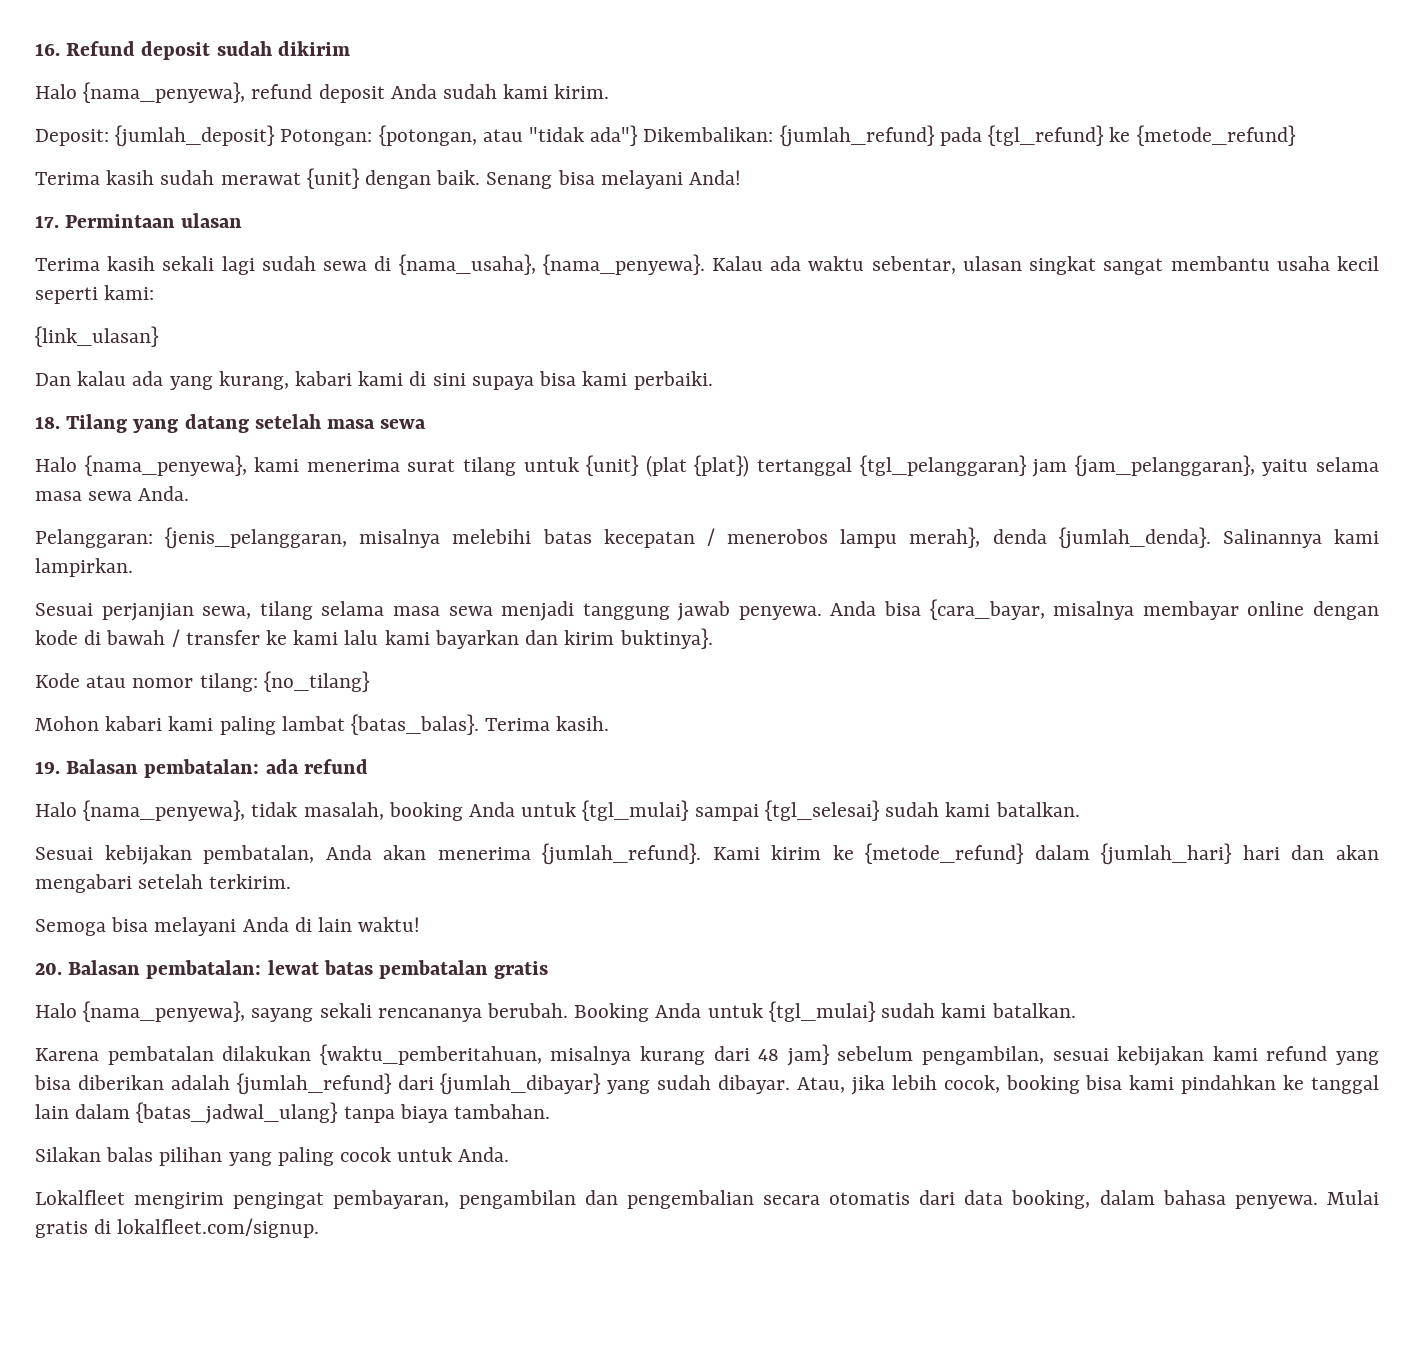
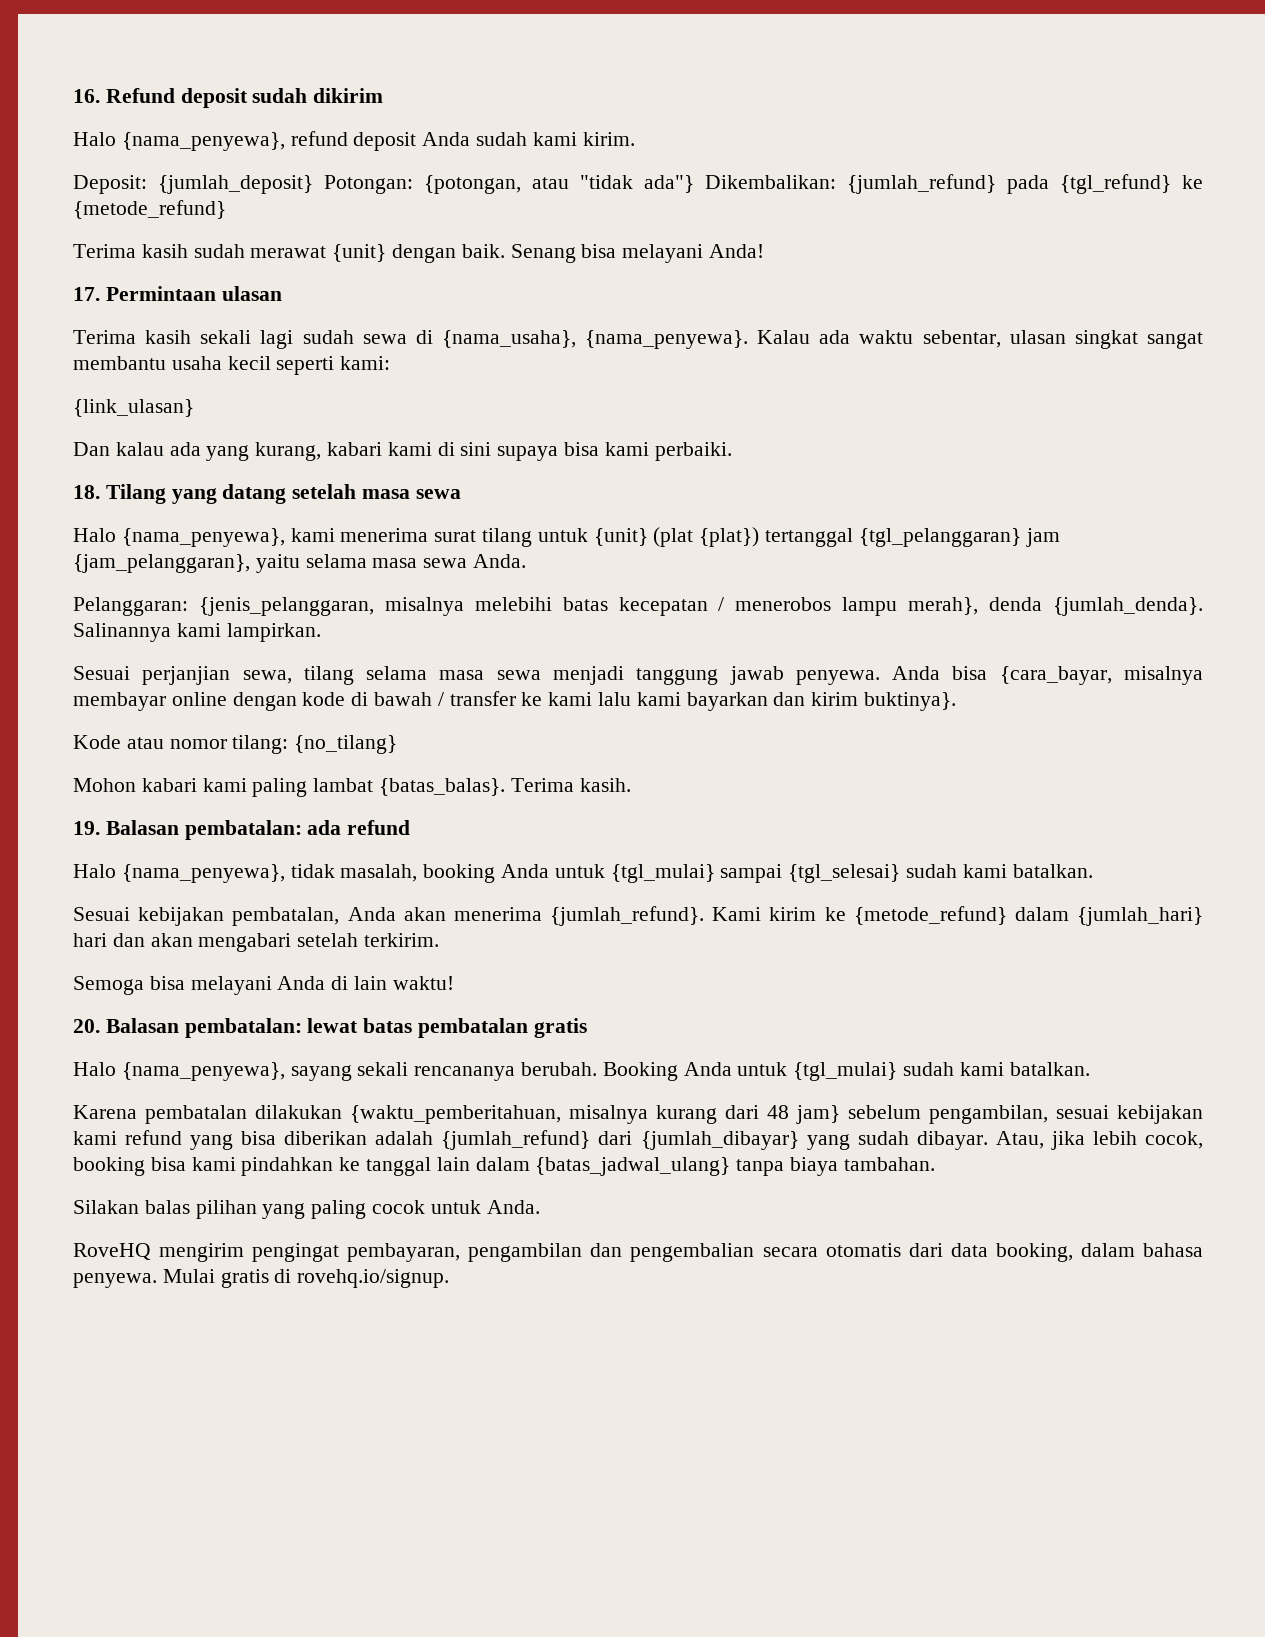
- Lokalfleet mengirim pengingat pembayaran, pengambilan dan pengembalian secara otomatis dari data booking, dalam bahasa penyewa.
+ RoveHQ mengirim pengingat pembayaran, pengambilan dan pengembalian secara otomatis dari data booking, dalam bahasa penyewa.
- Mulai gratis di lokalfleet.com/signup.
+ Mulai gratis di rovehq.io/signup.

